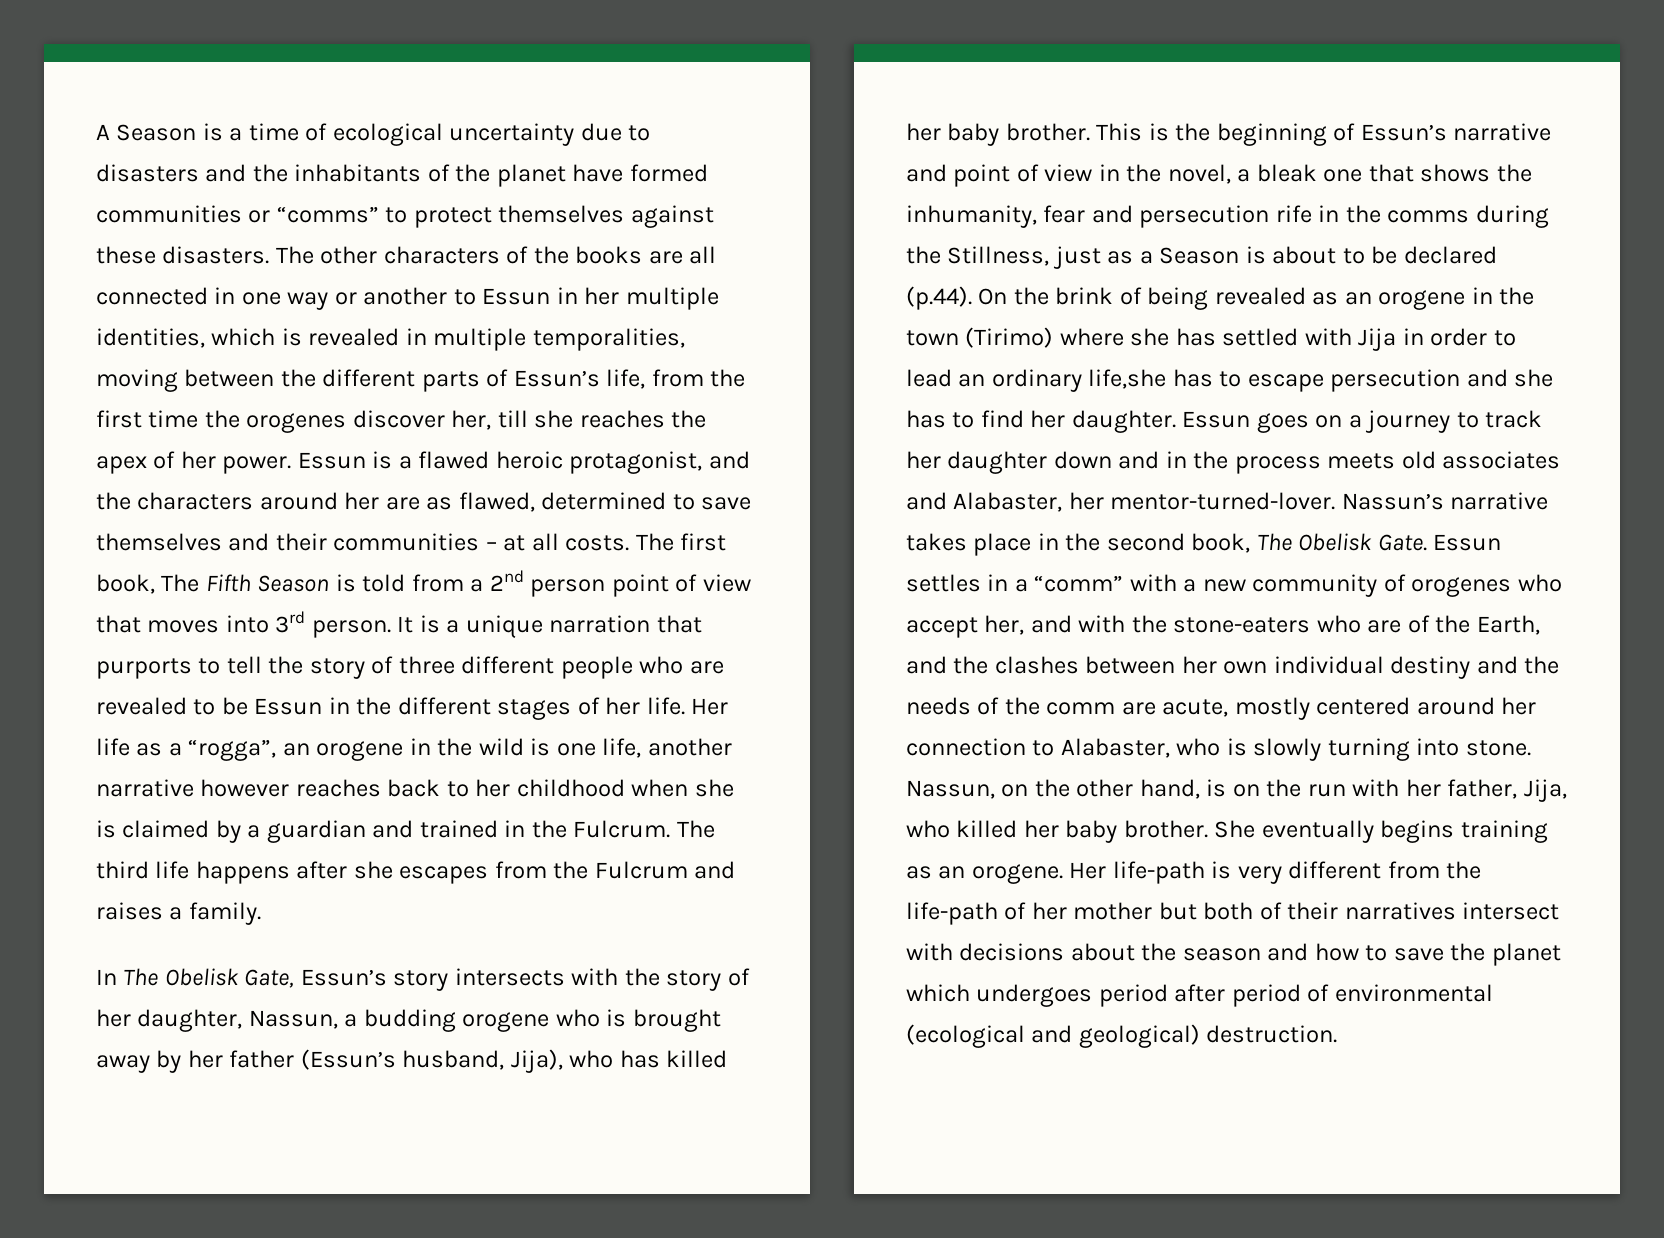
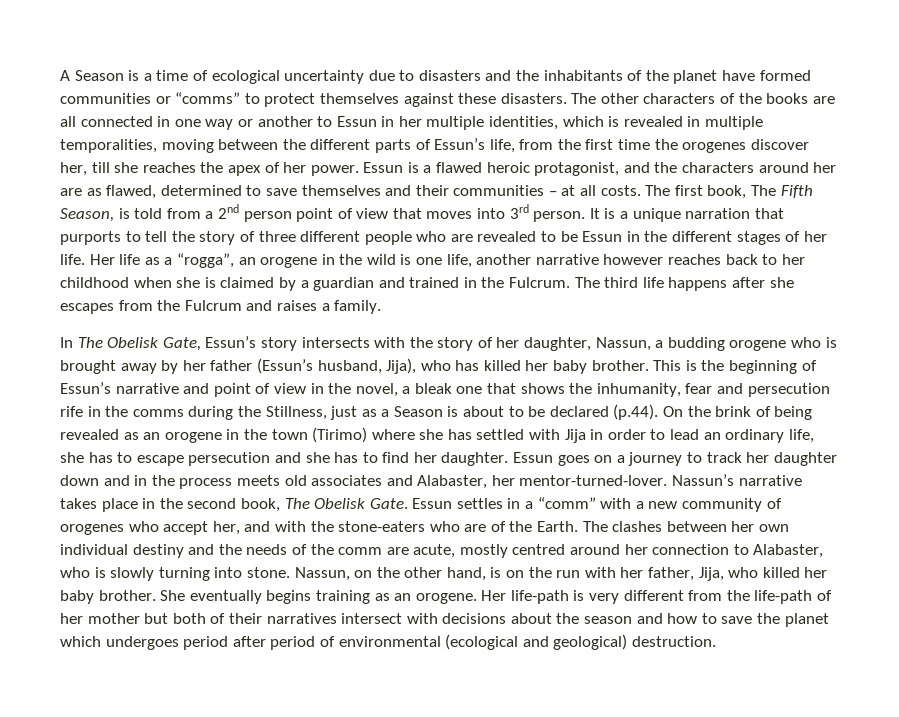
- The first book, The Fifth Season is told from a 2nd person point of view that moves into 3rd person.
+ The first book, The Fifth Season, is told from a 2nd person point of view that moves into 3rd person.
- This is the beginning of Essun’s narrative and point of view in the novel, a bleak one that shows the inhumanity, fear and persecution rife in the comms during the Stillness, just as a Season is about to be declared (p.44). On the brink of being revealed as an orogene in the town (Tirimo) where she has settled with Jija in order to lead an ordinary life,she has to escape persecution and she has to find her daughter.
+ This is the beginning of Essun’s narrative and point of view in the novel, a bleak one that shows the inhumanity, fear and persecution rife in the comms during the Stillness, just as a Season is about to be declared (p.44). On the brink of being revealed as an orogene in the town (Tirimo) where she has settled with Jija in order to lead an ordinary life, she has to escape persecution and she has to find her daughter.
- Essun settles in a “comm” with a new community of orogenes who accept her, and with the stone-eaters who are of the Earth, and the clashes between her own individual destiny and the needs of the comm are acute, mostly centered around her connection to Alabaster, who is slowly turning into stone.
+ Essun settles in a “comm” with a new community of orogenes who accept her, and with the stone-eaters who are of the Earth. The clashes between her own individual destiny and the needs of the comm are acute, mostly centred around her connection to Alabaster, who is slowly turning into stone.

